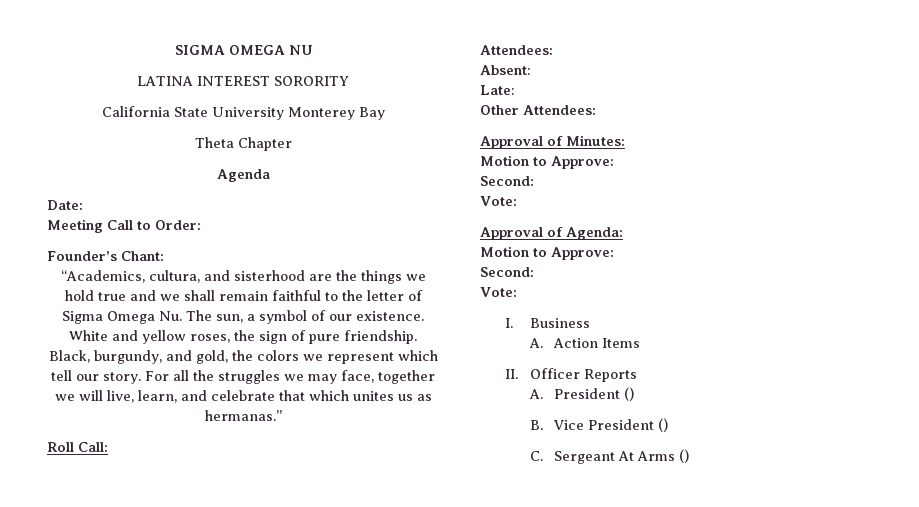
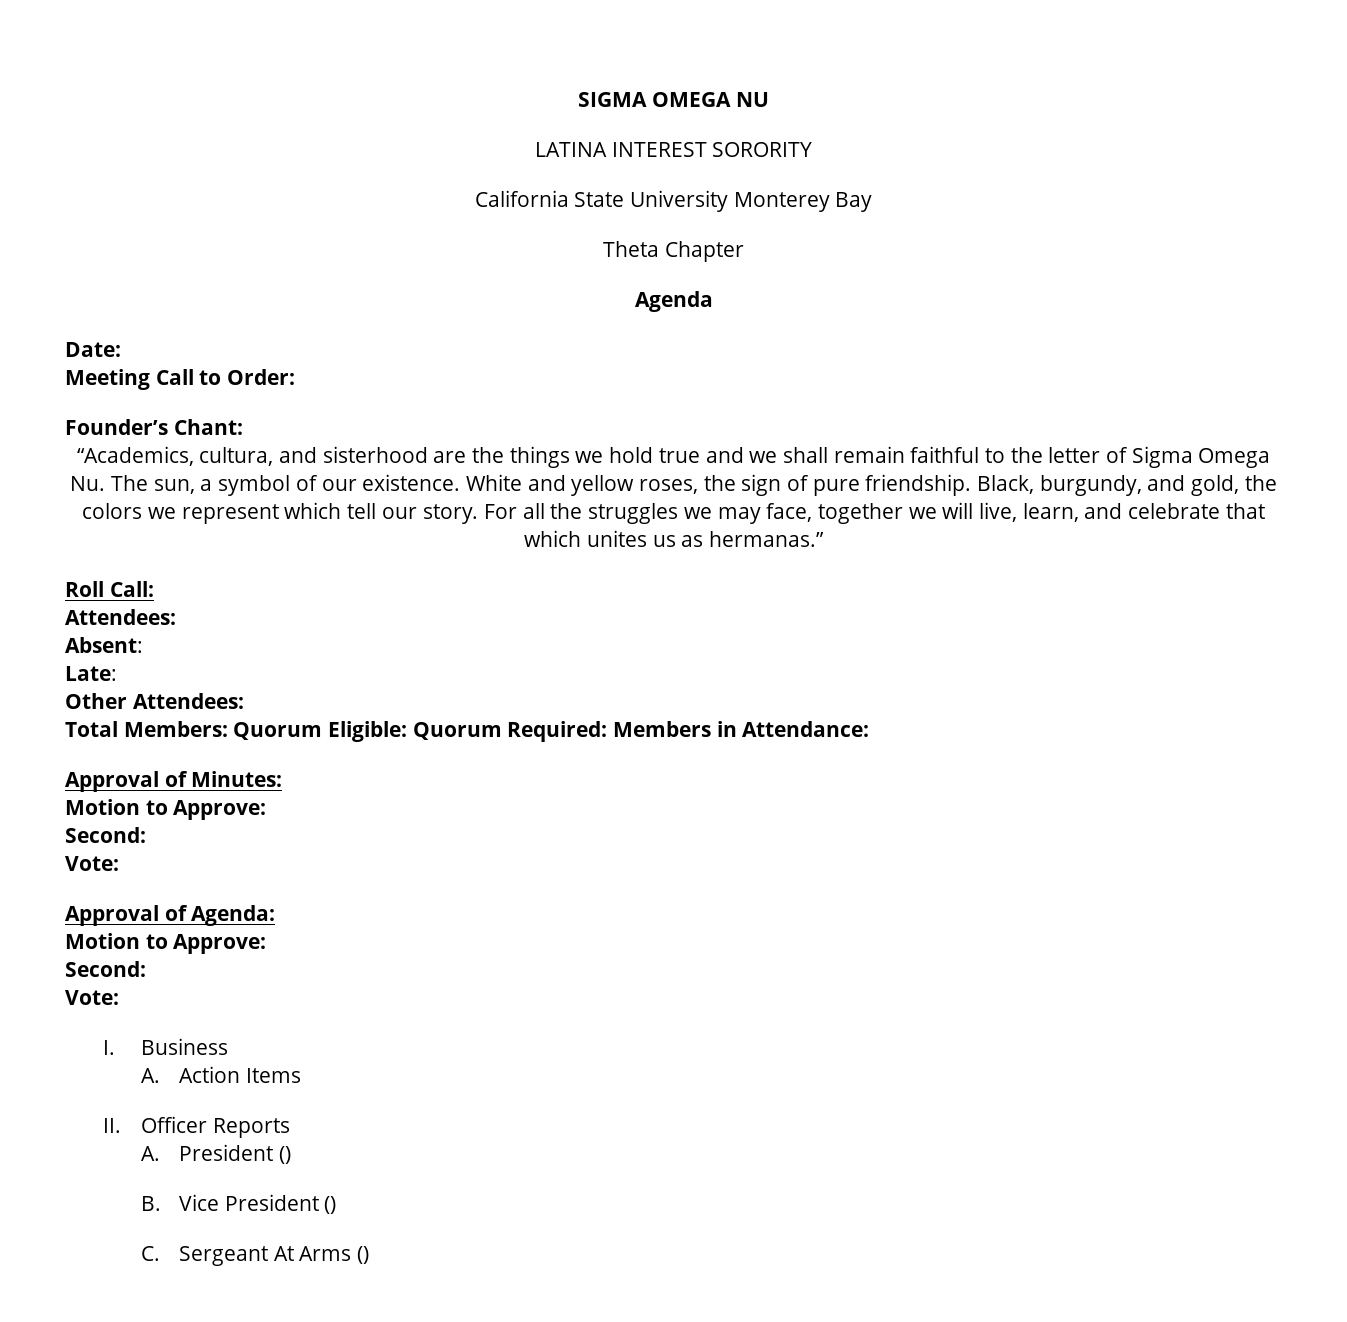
+ Total Members: Quorum Eligible: Quorum Required: Members in Attendance:

